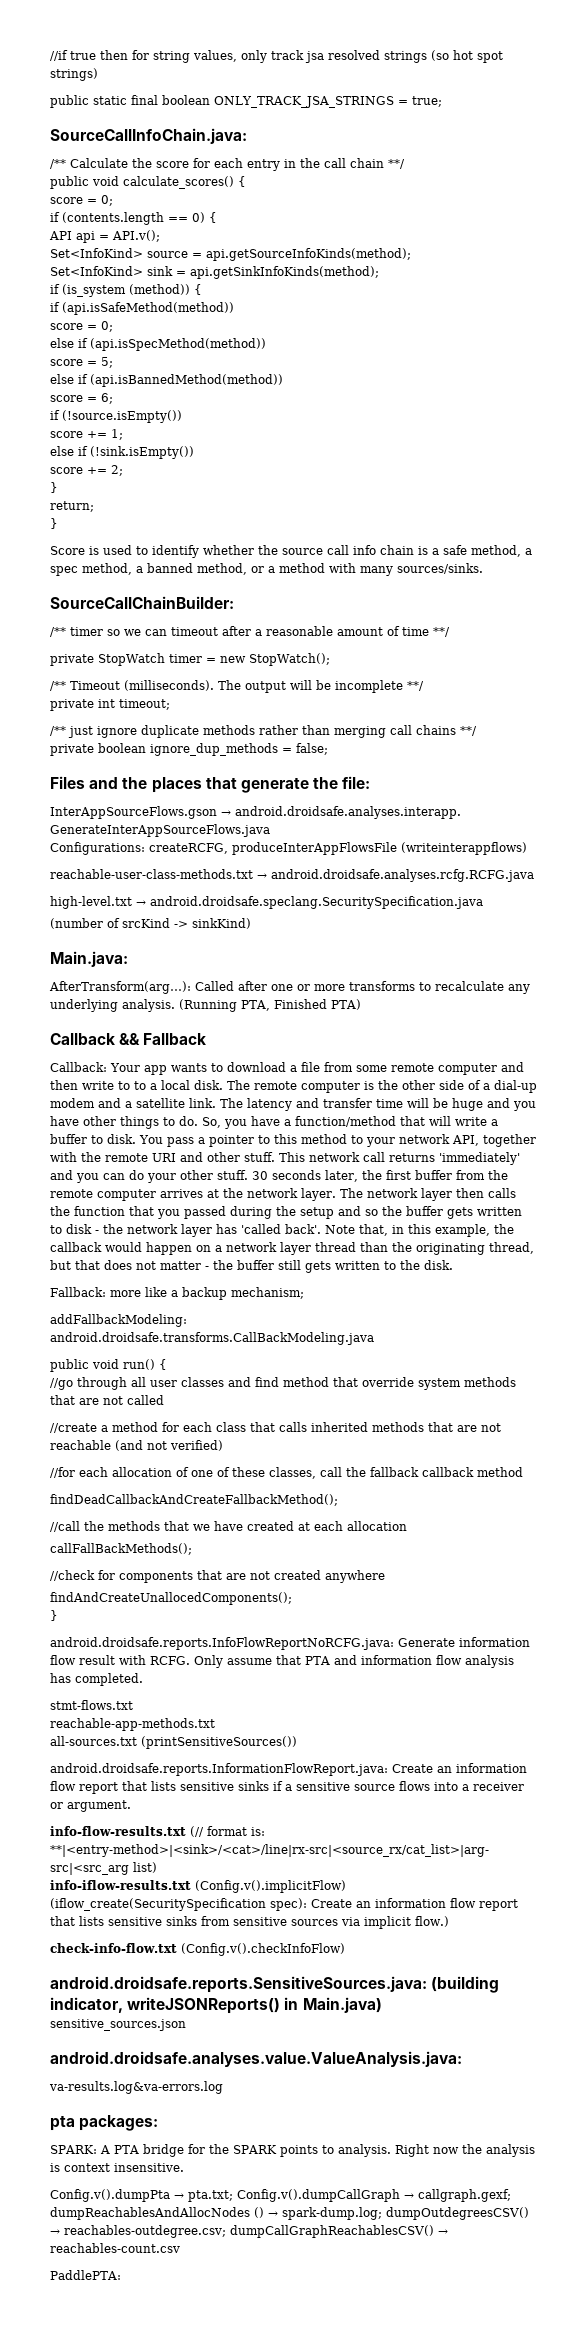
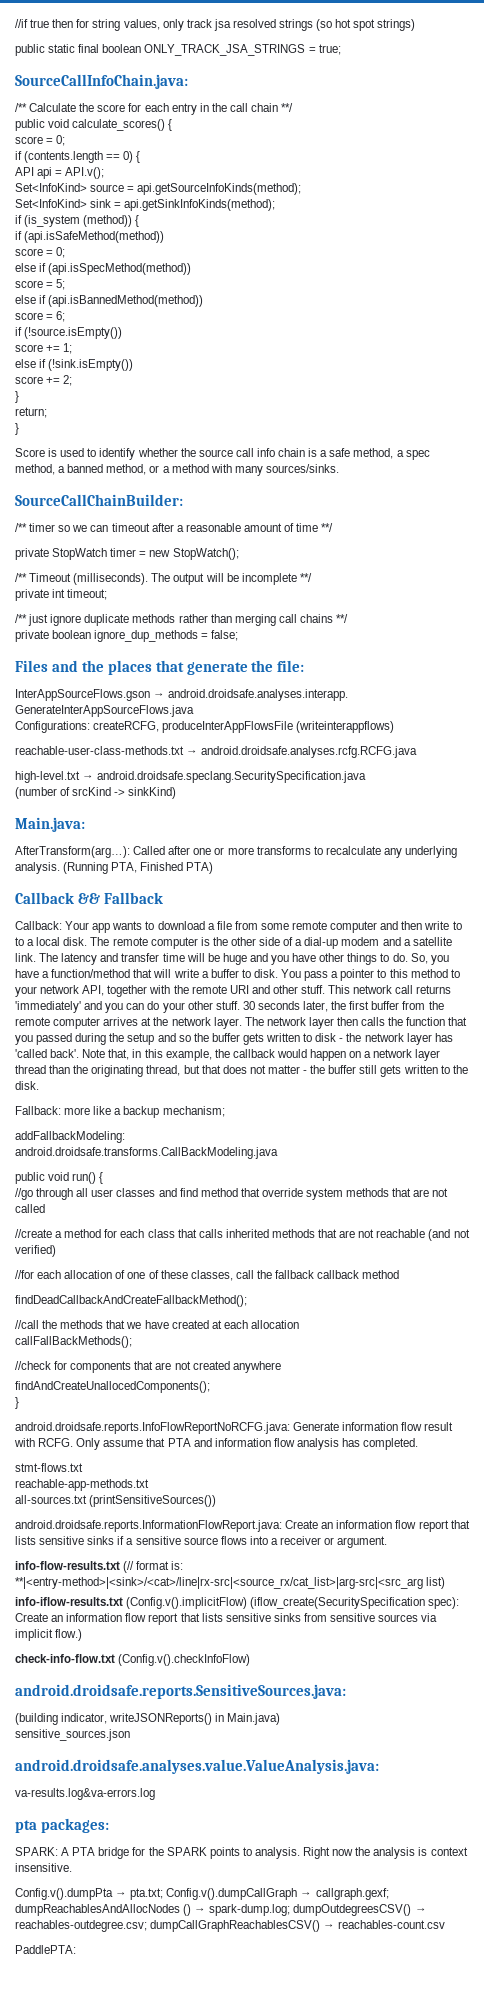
- android.droidsafe.reports.SensitiveSources.java: (building indicator, writeJSONReports() in Main.java)
+ android.droidsafe.reports.SensitiveSources.java:
+ (building indicator, writeJSONReports() in Main.java)

